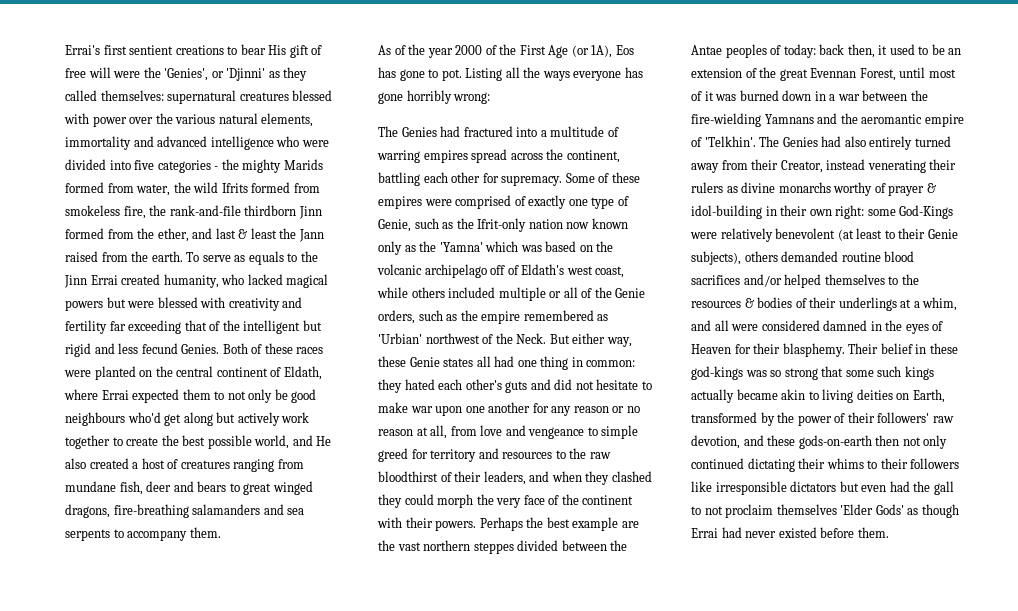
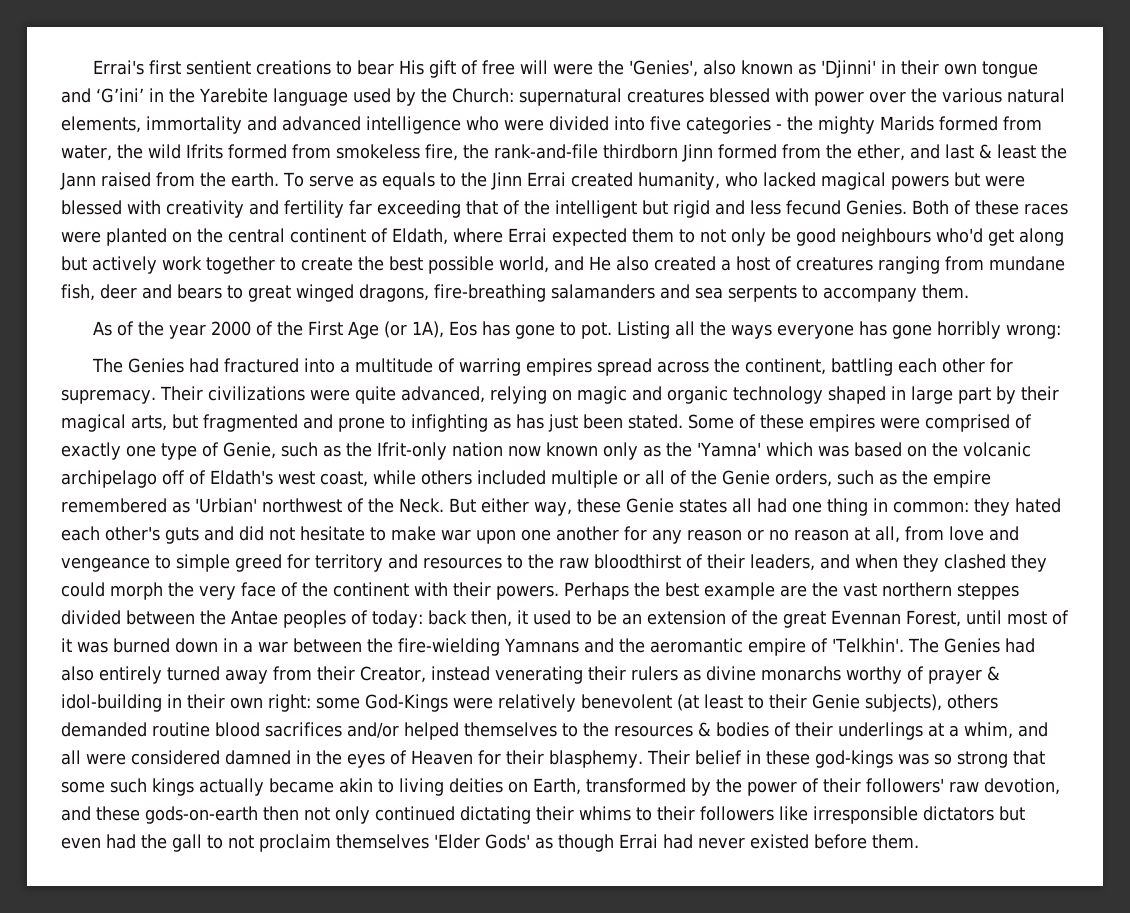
- Errai's first sentient creations to bear His gift of free will were the 'Genies', or 'Djinni' as they called themselves:
+ Errai's first sentient creations to bear His gift of free will were the 'Genies', also known as 'Djinni' in their own tongue and ‘G’ini’ in the Yarebite language used by the Church:
+ Their civilizations were quite advanced, relying on magic and organic technology shaped in large part by their magical arts, but fragmented and prone to infighting as has just been stated.

